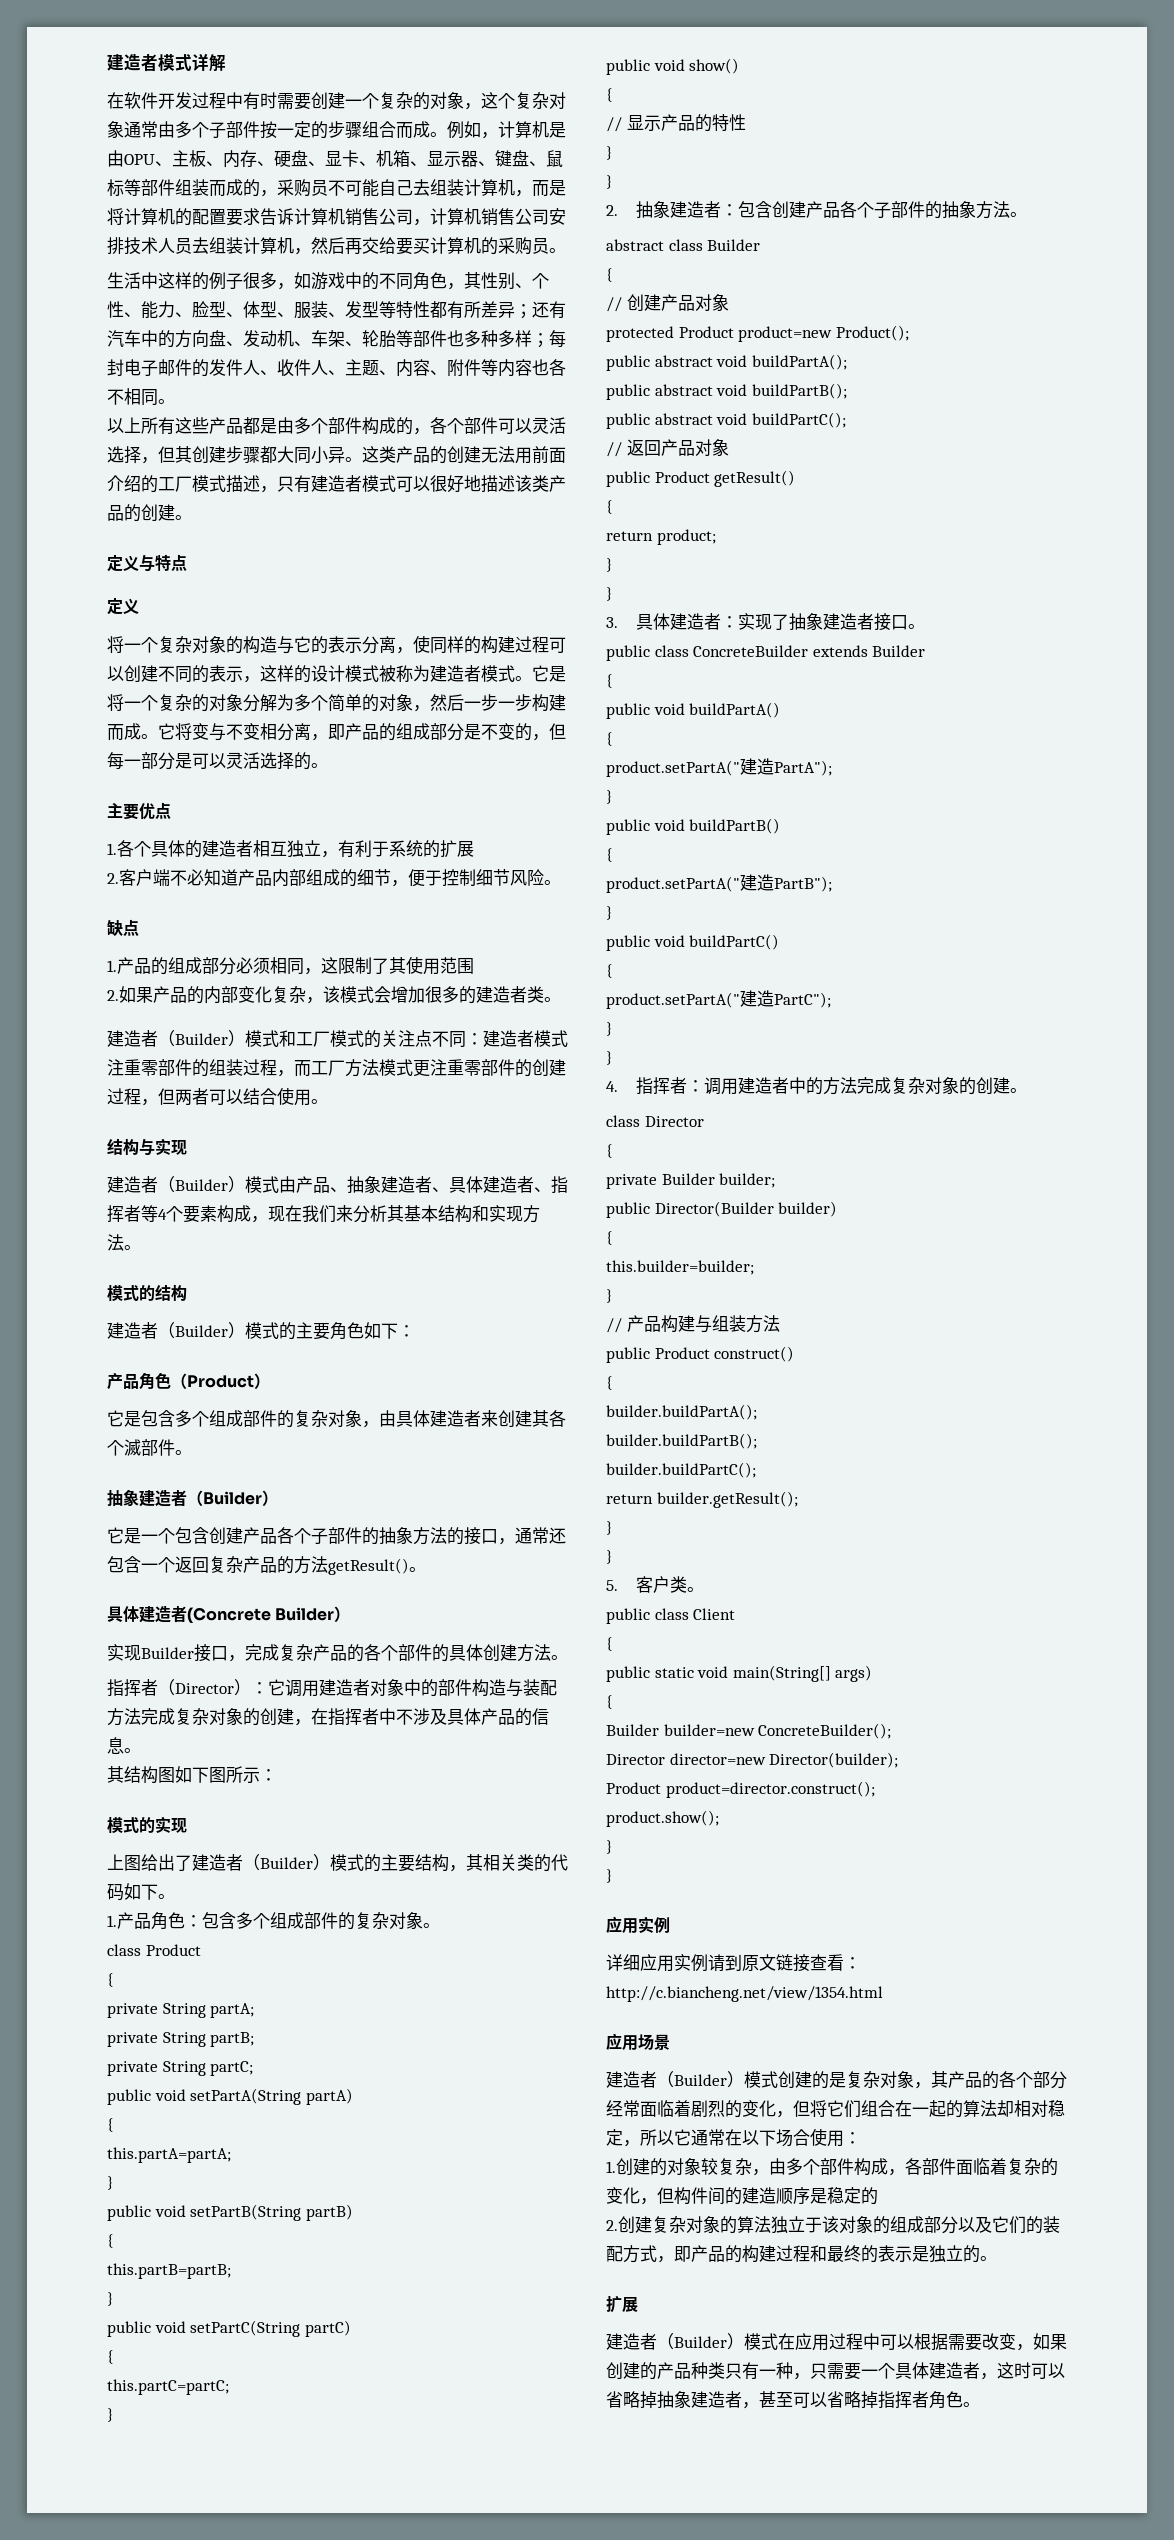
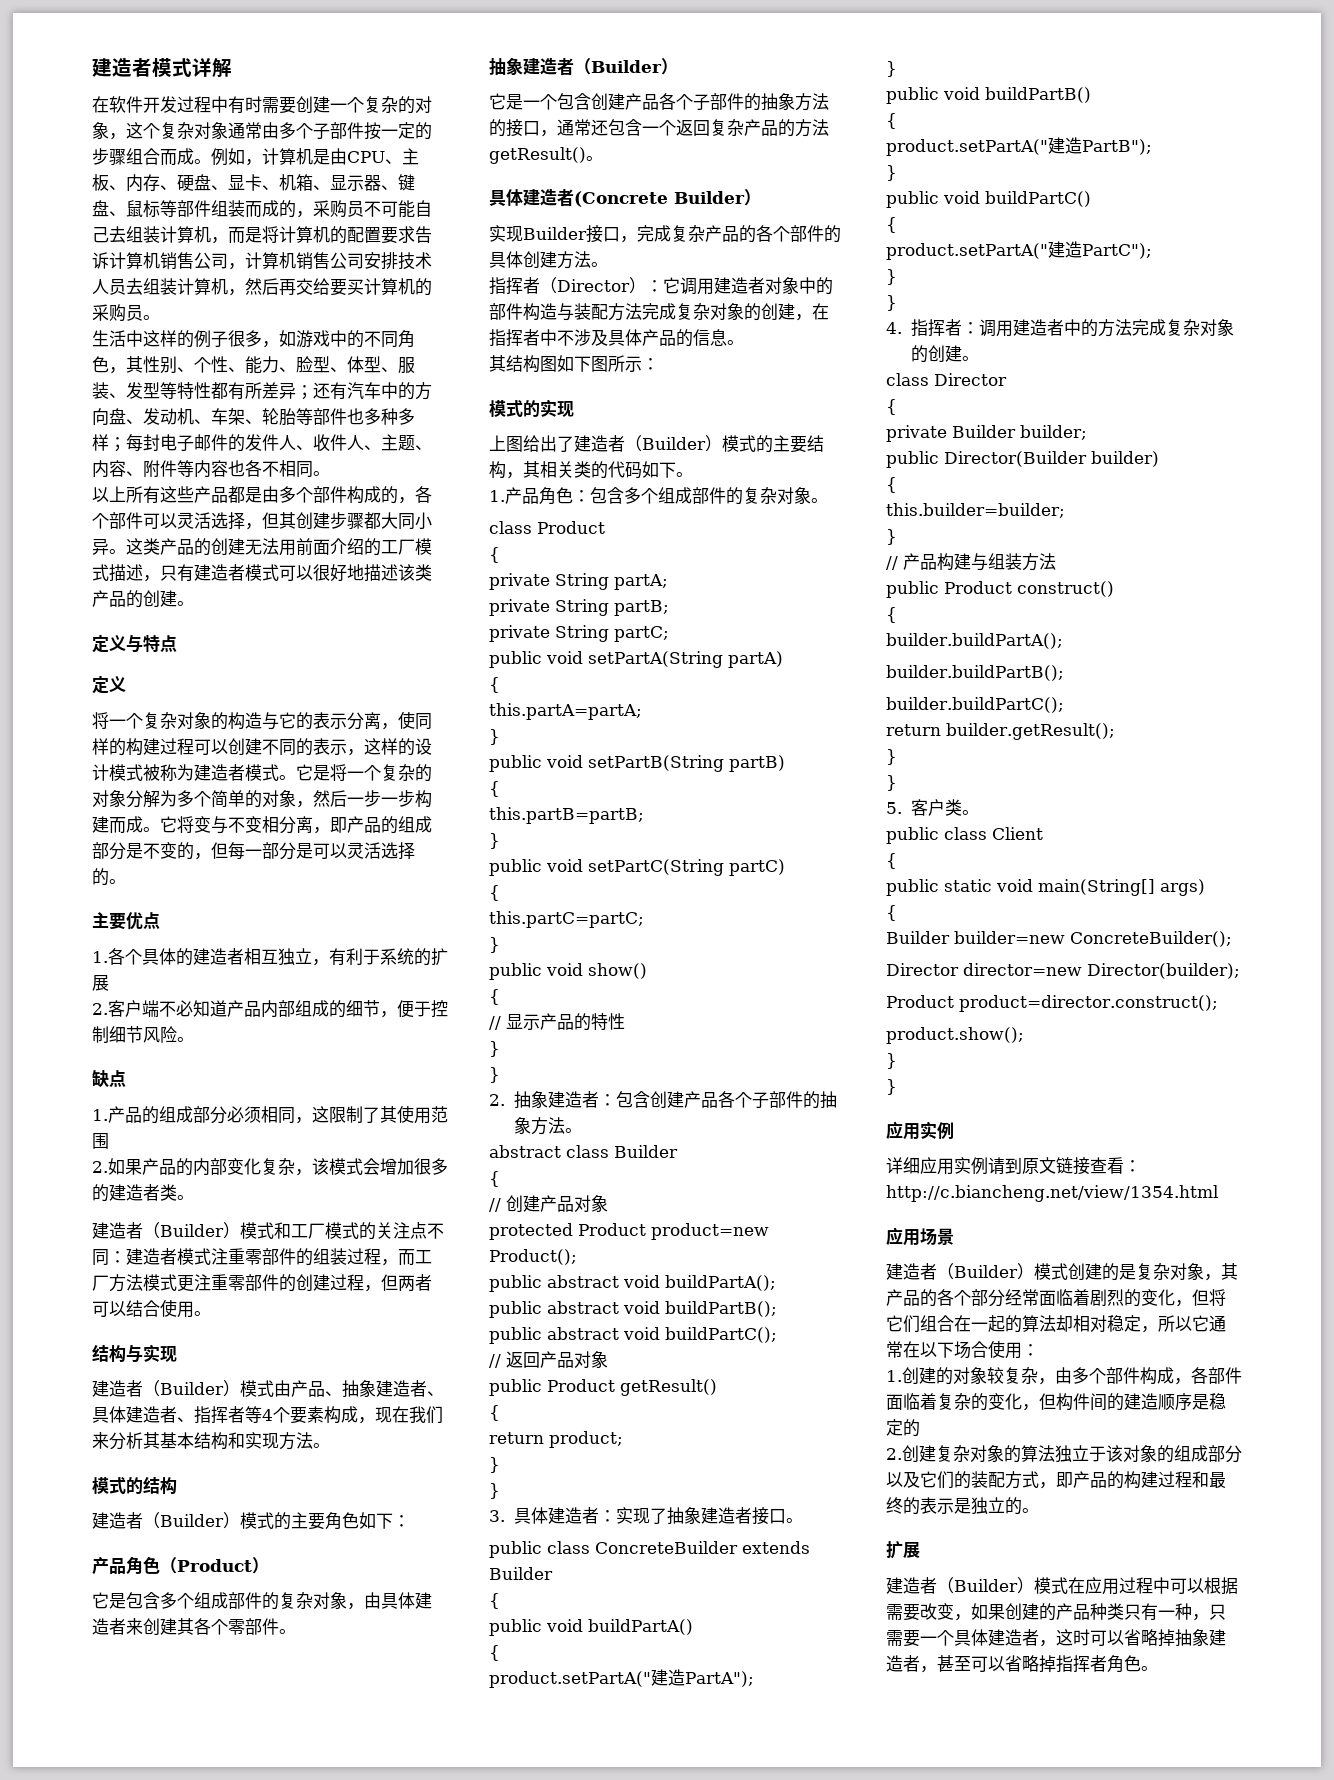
- 例如，计算机是由OPU、主板、内存、硬盘、显卡、机箱、显示器、键盘、鼠标等部件组装而成的，采购员不可能自己去组装计算机，而是将计算机的配置要求告诉计算机销售公司，计算机销售公司安排技术人员去组装计算机，然后再交给要买计算机的采购员。
+ 例如，计算机是由CPU、主板、内存、硬盘、显卡、机箱、显示器、键盘、鼠标等部件组装而成的，采购员不可能自己去组装计算机，而是将计算机的配置要求告诉计算机销售公司，计算机销售公司安排技术人员去组装计算机，然后再交给要买计算机的采购员。
- 它是包含多个组成部件的复杂对象，由具体建造者来创建其各个滅部件。
+ 它是包含多个组成部件的复杂对象，由具体建造者来创建其各个零部件。

